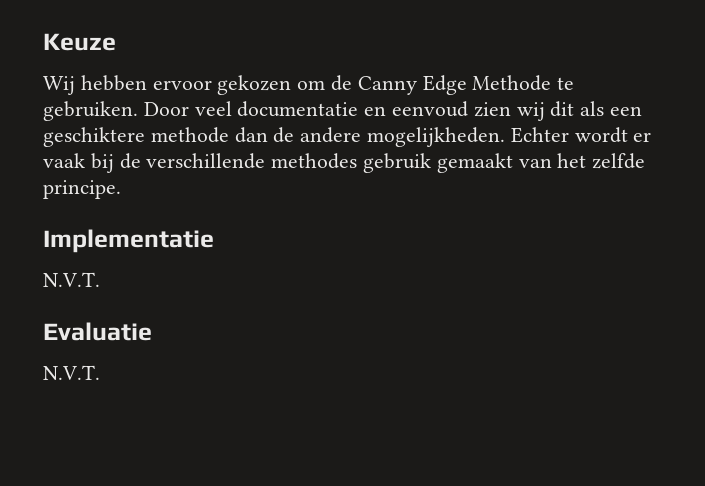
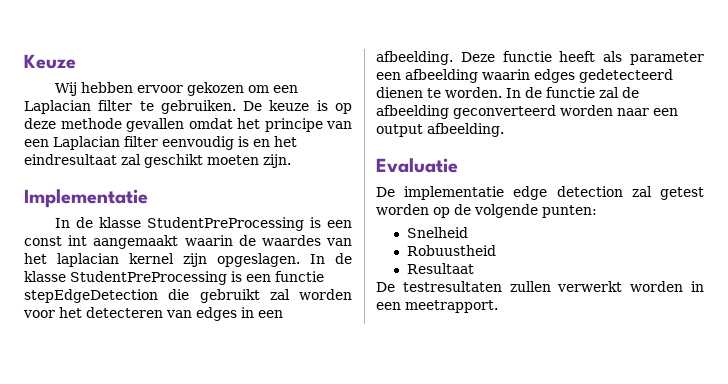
- Wij hebben ervoor gekozen om de Canny Edge Methode te gebruiken. Door veel documentatie en eenvoud zien wij dit als een geschiktere methode dan de andere mogelijkheden. Echter wordt er vaak bij de verschillende methodes gebruik gemaakt van het zelfde principe.
+ Wij hebben ervoor gekozen om een Laplacian filter te gebruiken. De keuze is op deze methode gevallen omdat het principe van een Laplacian filter eenvoudig is en het eindresultaat zal geschikt moeten zijn.
  Implementatie
- N.V.T.
+ In de klasse StudentPreProcessing is een const int aangemaakt waarin de waardes van het laplacian kernel zijn opgeslagen. In de klasse StudentPreProcessing is een functie stepEdgeDetection die gebruikt zal worden voor het detecteren van edges in een afbeelding. Deze functie heeft als parameter een afbeelding waarin edges gedetecteerd dienen te worden. In de functie zal de afbeelding geconverteerd worden naar een output afbeelding.
  Evaluatie
- N.V.T.
+ De implementatie edge detection zal getest worden op de volgende punten:
+ Snelheid
+ Robuustheid
+ Resultaat
+ De testresultaten zullen verwerkt worden in een meetrapport.

